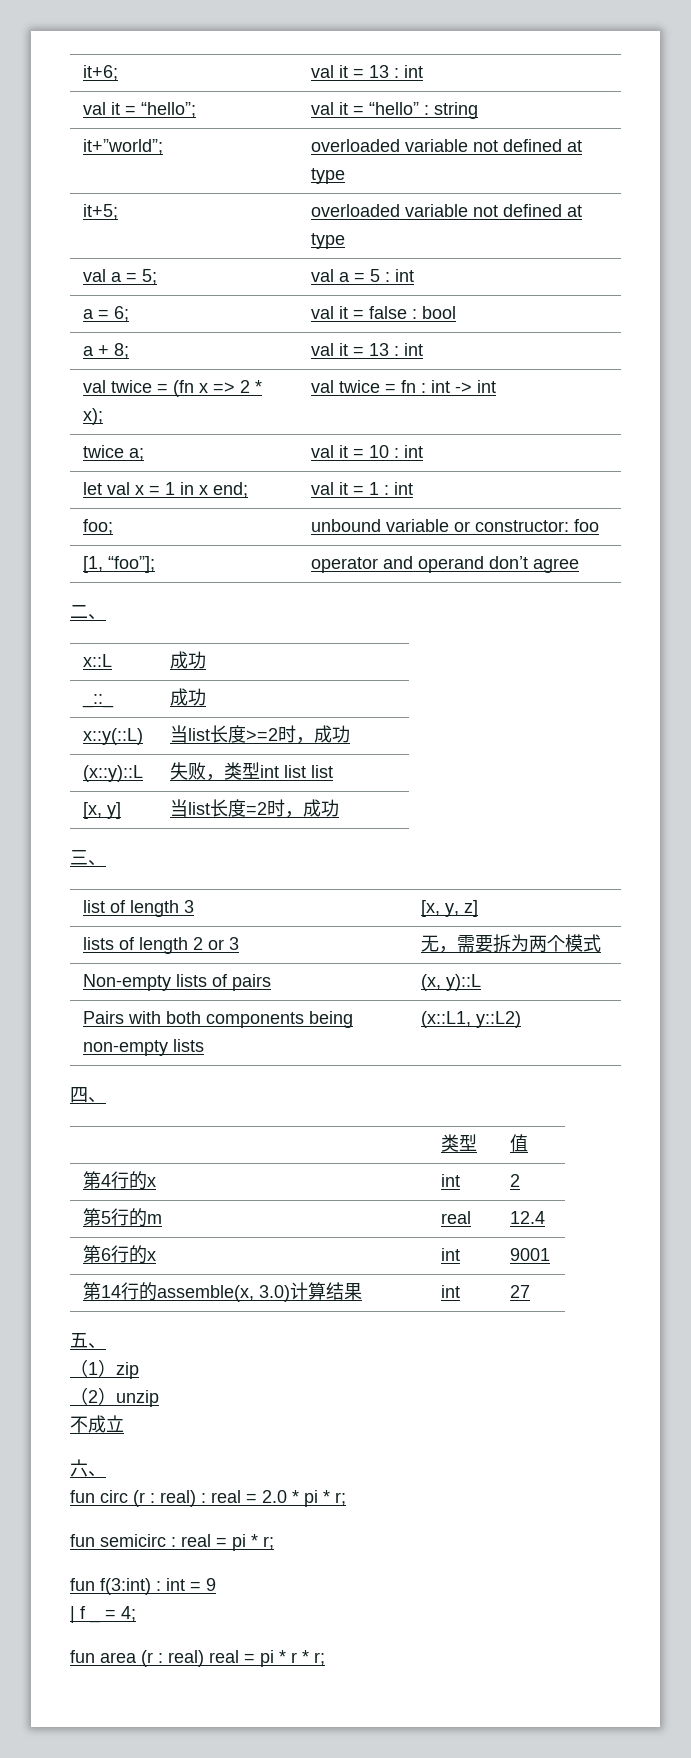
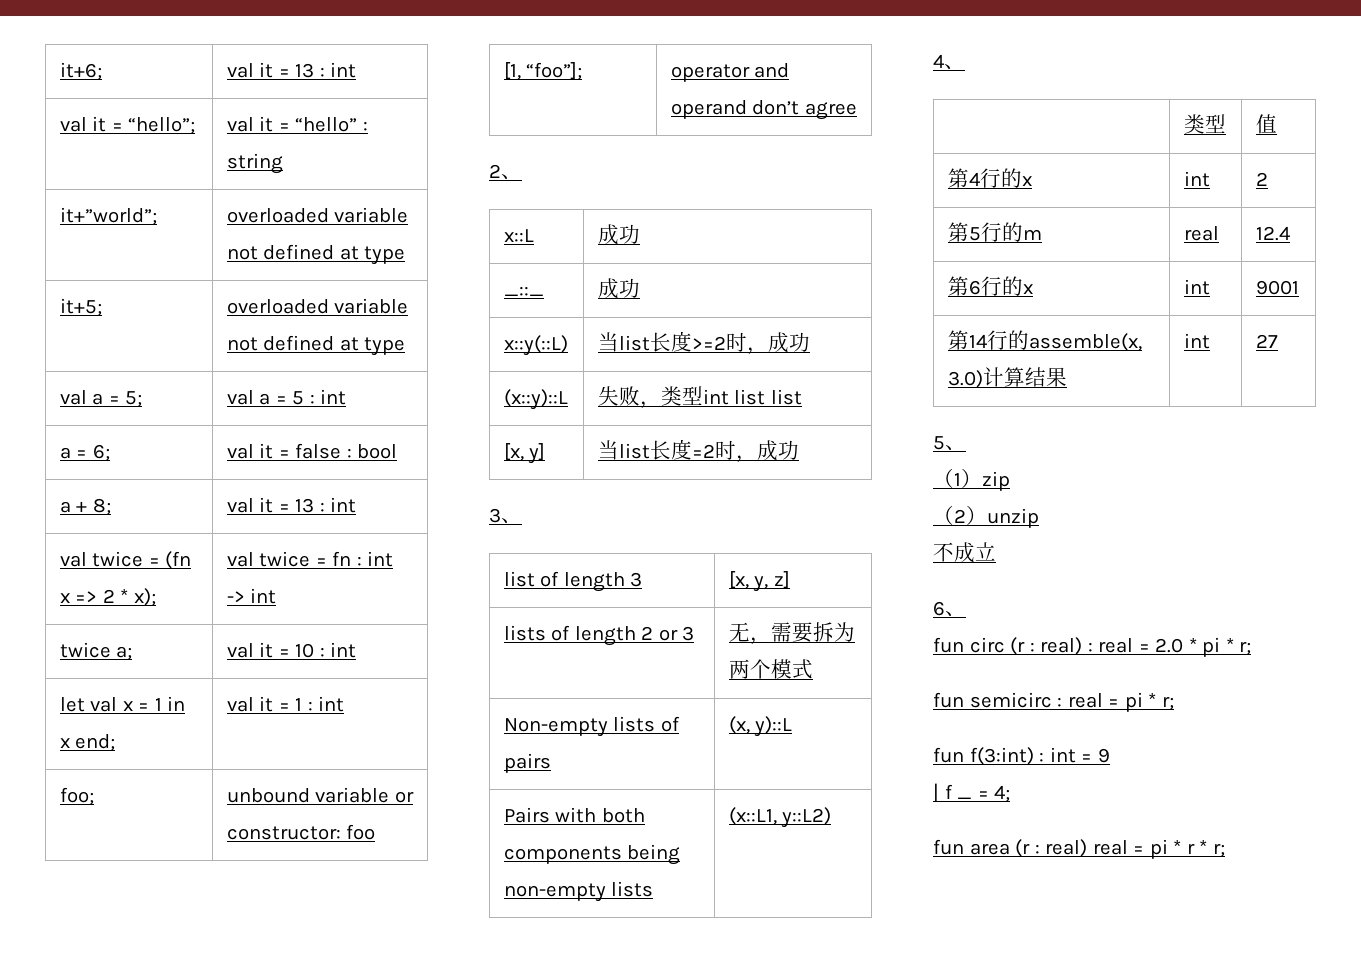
- 二、
+ 2、
- 三、
+ 3、
- 四、
+ 4、
- 五、
+ 5、
- 六、
+ 6、

